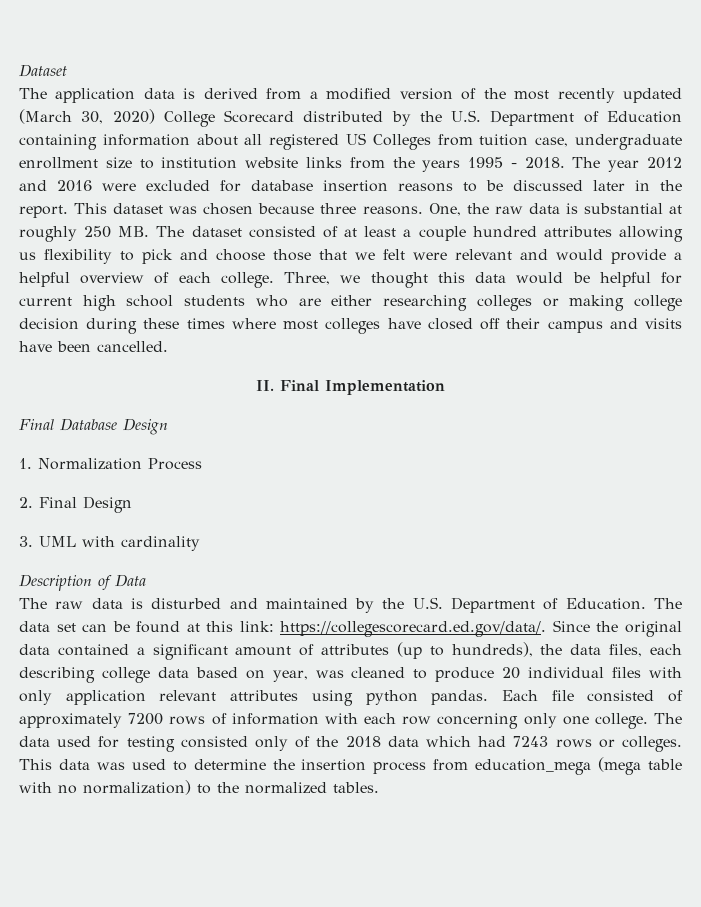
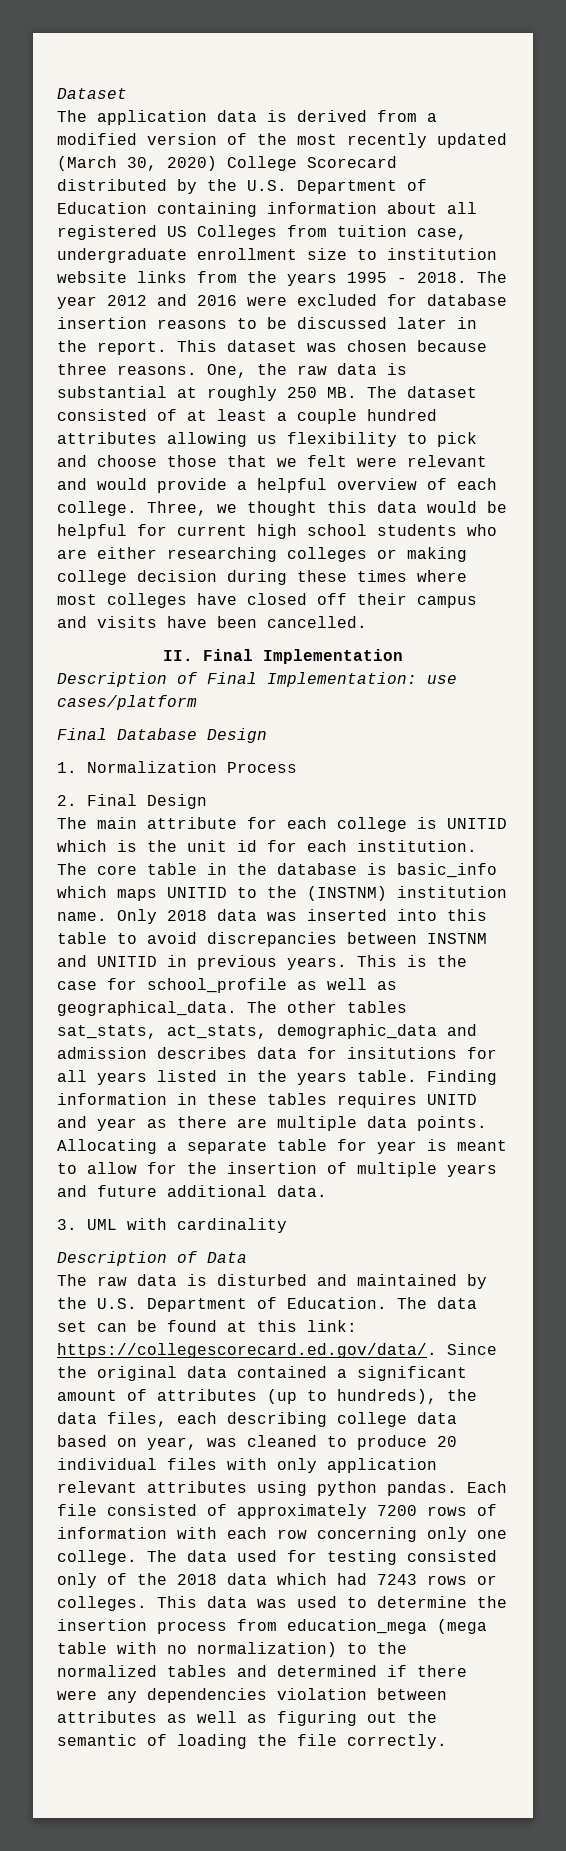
+ Description of Final Implementation: use cases/platform
+ The main attribute for each college is UNITID which is the unit id for each institution. The core table in the database is basic_info which maps UNITID to the (INSTNM) institution name. Only 2018 data was inserted into this table to avoid discrepancies between INSTNM and UNITID in previous years. This is the case for school_profile as well as geographical_data. The other tables sat_stats, act_stats, demographic_data and admission describes data for insitutions for all years listed in the years table. Finding information in these tables requires UNITD and year as there are multiple data points. Allocating a separate table for year is meant to allow for the insertion of multiple years and future additional data.
- This data was used to determine the insertion process from education_mega (mega table with no normalization) to the normalized tables.
+ This data was used to determine the insertion process from education_mega (mega table with no normalization) to the normalized tables and determined if there were any dependencies violation between attributes as well as figuring out the semantic of loading the file correctly.

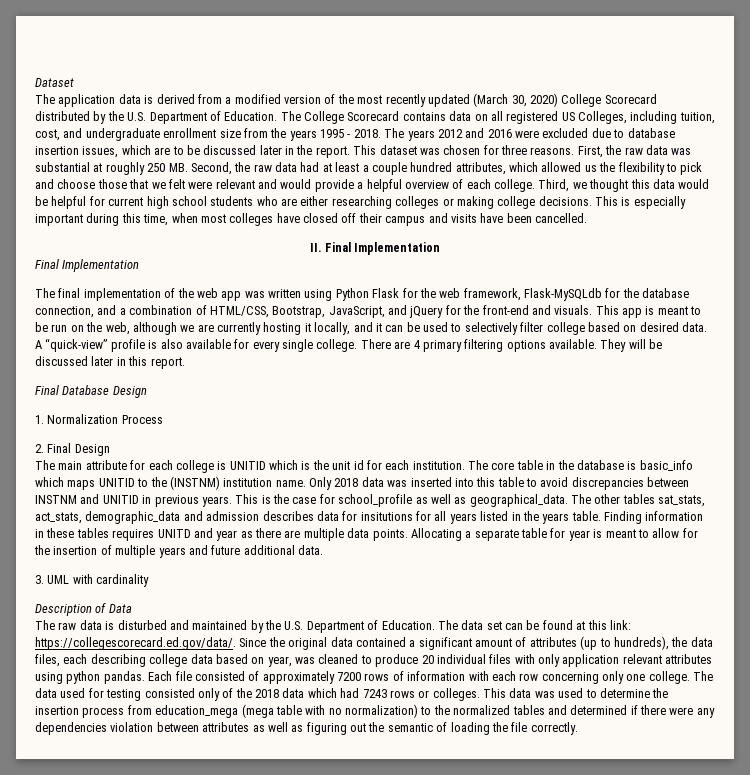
- The application data is derived from a modified version of the most recently updated (March 30, 2020) College Scorecard distributed by the U.S. Department of Education containing information about all registered US Colleges from tuition case, undergraduate enrollment size to institution website links from the years 1995 - 2018.
+ The application data is derived from a modified version of the most recently updated (March 30, 2020) College Scorecard distributed by the U.S. Department of Education. The College Scorecard contains data on all registered US Colleges, including tuition, cost, and undergraduate enrollment size from the years 1995 - 2018.
- The year 2012 and 2016 were excluded for database insertion reasons to be discussed later in the report.
+ The years 2012 and 2016 were excluded due to database insertion issues, which are to be discussed later in the report.
- This dataset was chosen because three reasons.
+ This dataset was chosen for three reasons.
- One, the raw data is substantial at roughly 250 MB. The dataset consisted of at least a couple hundred attributes allowing us flexibility to pick and choose those that we felt were relevant and would provide a helpful overview of each college.
+ First, the raw data was substantial at roughly 250 MB. Second, the raw data had at least a couple hundred attributes, which allowed us the flexibility to pick and choose those that we felt were relevant and would provide a helpful overview of each college.
- Three, we thought this data would be helpful for current high school students who are either researching colleges or making college decision during these times where most colleges have closed off their campus and visits have been cancelled.
+ Third, we thought this data would be helpful for current high school students who are either researching colleges or making college decisions. This is especially important during this time, when most colleges have closed off their campus and visits have been cancelled.
  II. Final Implementation
- Description of Final Implementation: use cases/platform
+ Final Implementation
+ The final implementation of the web app was written using Python Flask for the web framework, Flask-MySQLdb for the database connection, and a combination of HTML/CSS, Bootstrap, JavaScript, and jQuery for the front-end and visuals. This app is meant to be run on the web, although we are currently hosting it locally, and it can be used to selectively filter college based on desired data. A “quick-view” profile is also available for every single college. There are 4 primary filtering options available. They will be discussed later in this report.

